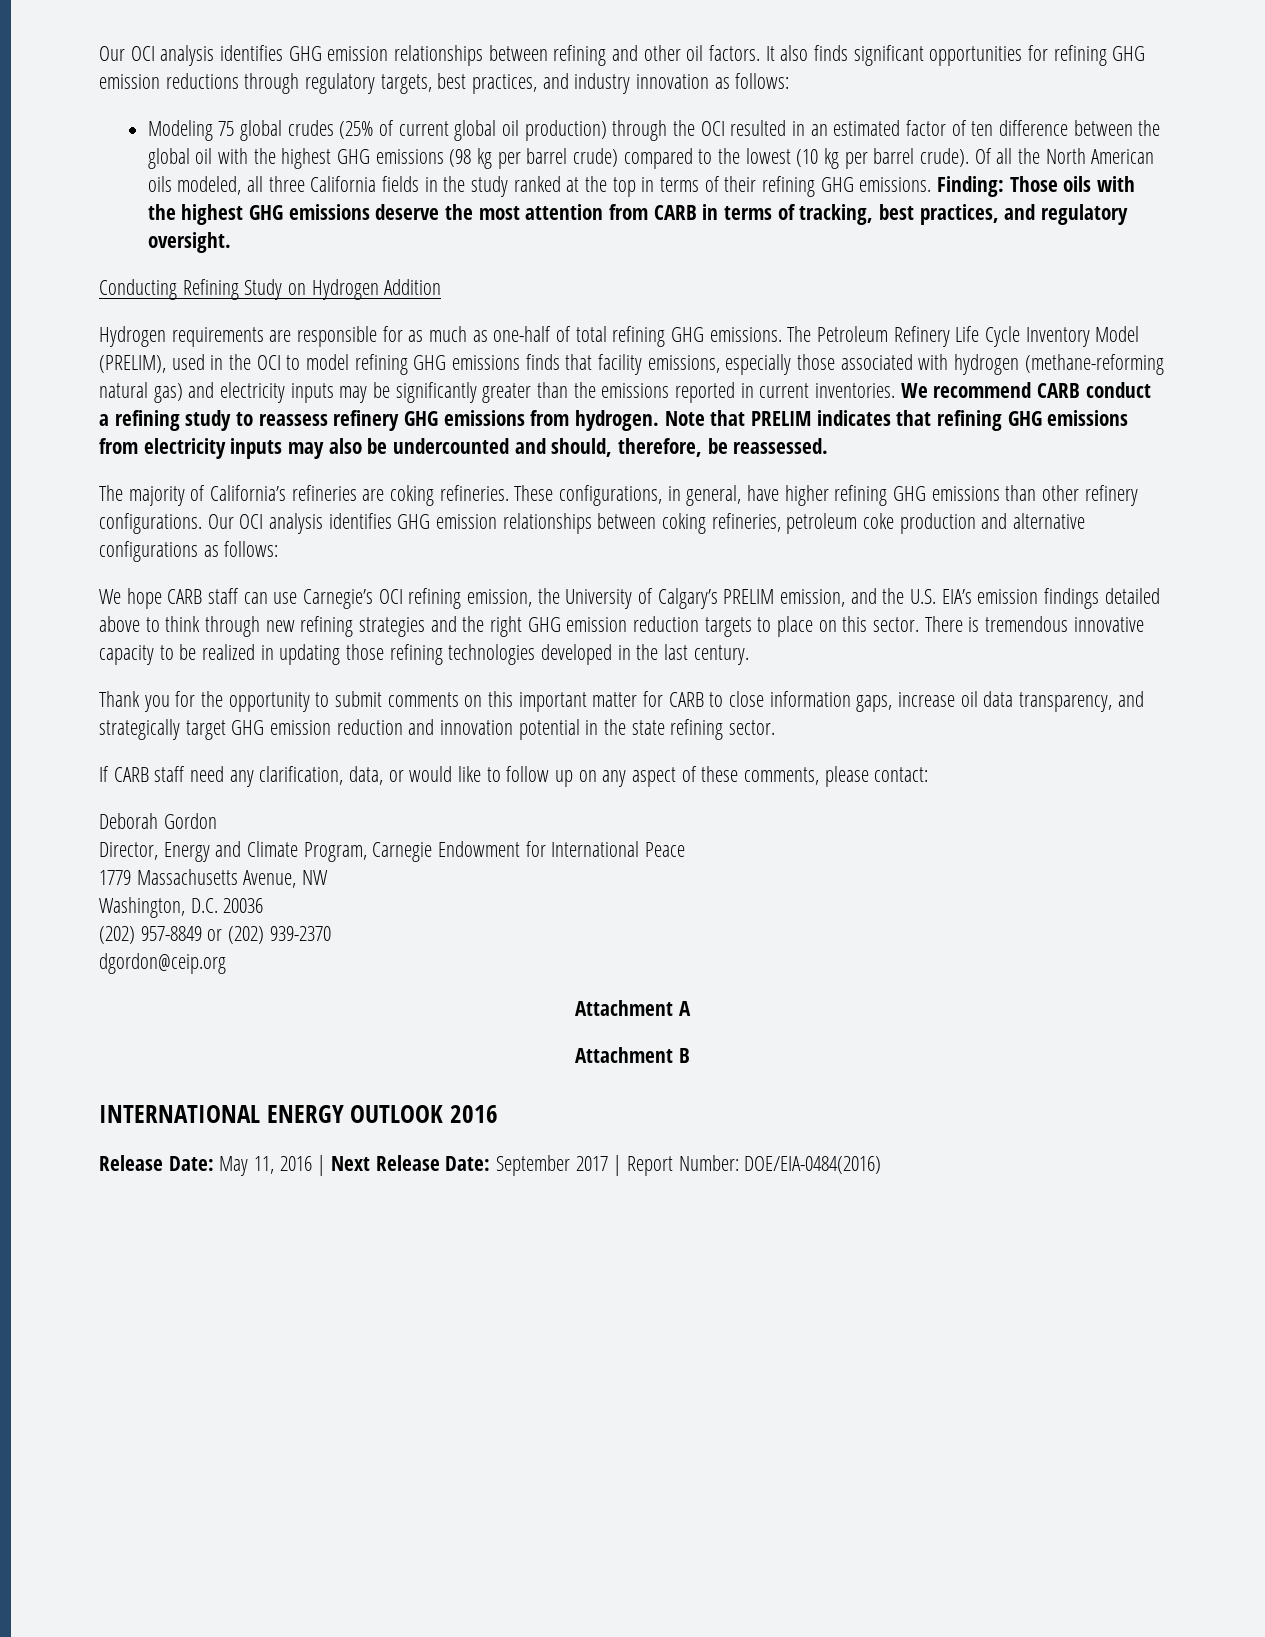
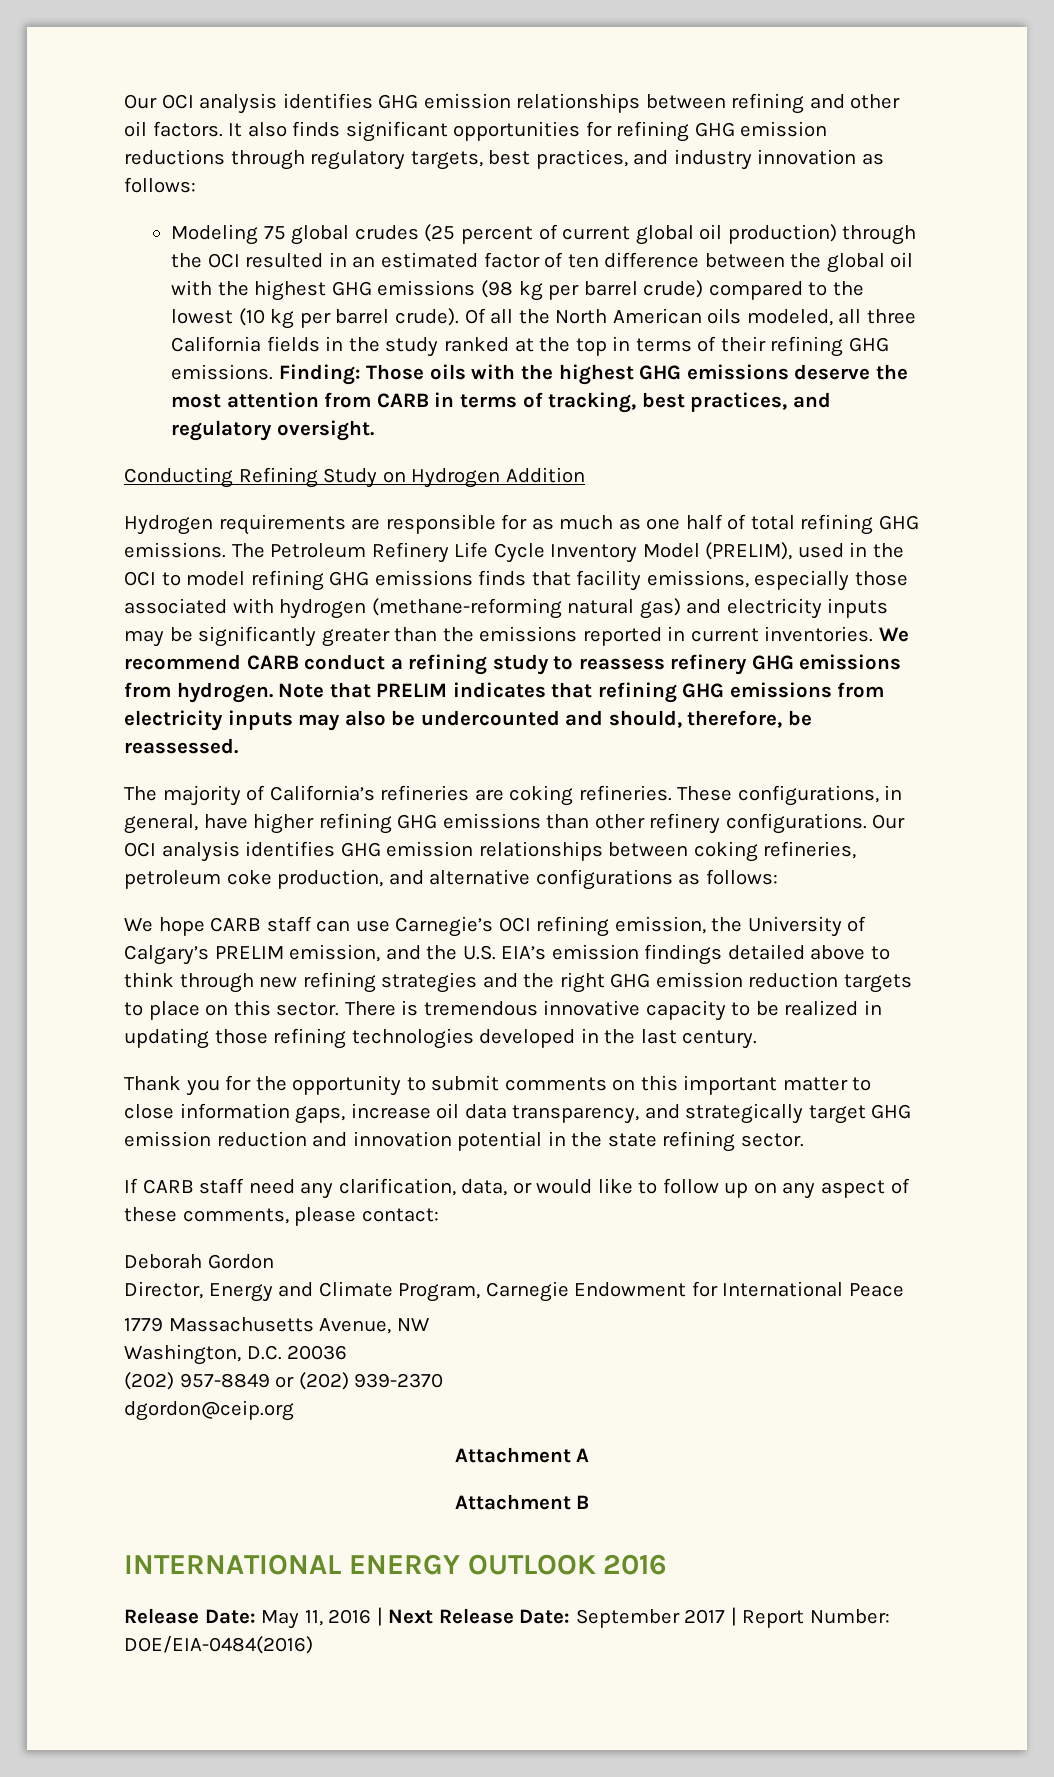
- Modeling 75 global crudes (25% of current global oil production) through the OCI resulted in an estimated factor of ten difference between the global oil with the highest GHG emissions (98 kg per barrel crude) compared to the lowest (10 kg per barrel crude).
+ Modeling 75 global crudes (25 percent of current global oil production) through the OCI resulted in an estimated factor of ten difference between the global oil with the highest GHG emissions (98 kg per barrel crude) compared to the lowest (10 kg per barrel crude).
- Hydrogen requirements are responsible for as much as one-half of total refining GHG emissions.
+ Hydrogen requirements are responsible for as much as one half of total refining GHG emissions.
- Our OCI analysis identifies GHG emission relationships between coking refineries, petroleum coke production and alternative configurations as follows:
+ Our OCI analysis identifies GHG emission relationships between coking refineries, petroleum coke production, and alternative configurations as follows:
- Thank you for the opportunity to submit comments on this important matter for CARB to close information gaps, increase oil data transparency, and strategically target GHG emission reduction and innovation potential in the state refining sector.
+ Thank you for the opportunity to submit comments on this important matter to close information gaps, increase oil data transparency, and strategically target GHG emission reduction and innovation potential in the state refining sector.

